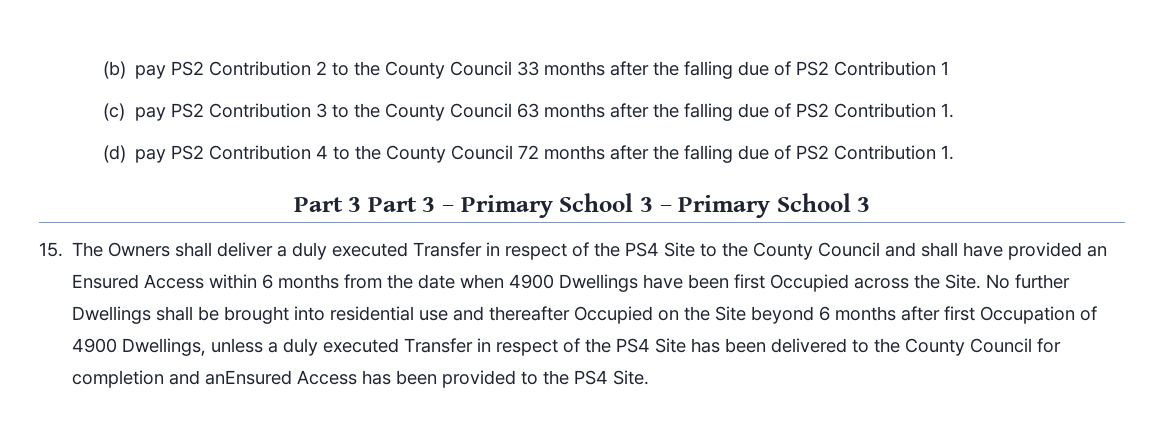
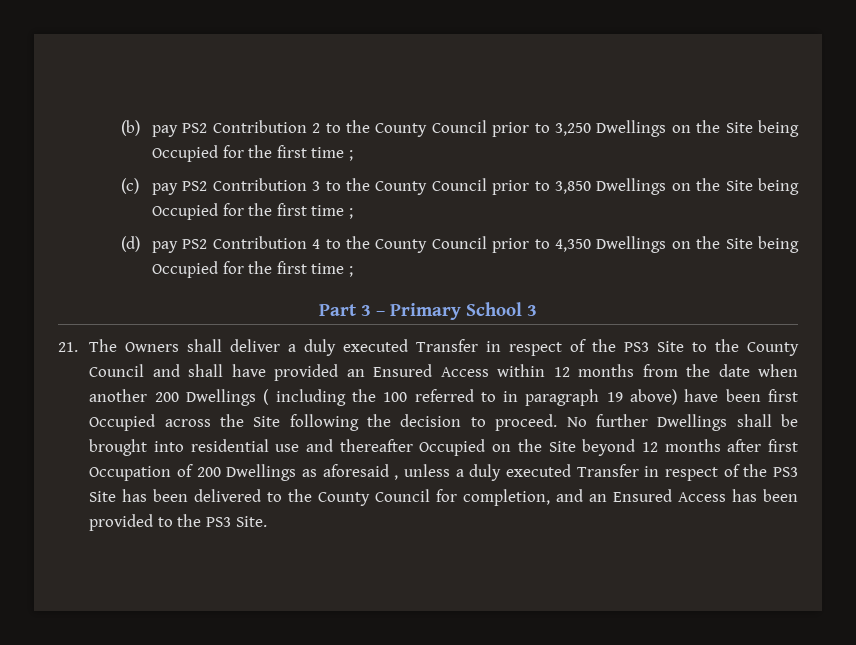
- (b) pay PS2 Contribution 2 to the County Council 33 months after the falling due of PS2 Contribution 1
+ (b) pay PS2 Contribution 2 to the County Council prior to 3,250 Dwellings on the Site being Occupied for the first time ;
- (c) pay PS2 Contribution 3 to the County Council 63 months after the falling due of PS2 Contribution 1.
+ (c) pay PS2 Contribution 3 to the County Council prior to 3,850 Dwellings on the Site being Occupied for the first time ;
- (d) pay PS2 Contribution 4 to the County Council 72 months after the falling due of PS2 Contribution 1.
- Part 3 Part 3 – Primary School 3 – Primary School 3
+ (d) pay PS2 Contribution 4 to the County Council prior to 4,350 Dwellings on the Site being Occupied for the first time ;
+ Part 3 – Primary School 3
- 15. The Owners shall deliver a duly executed Transfer in respect of the PS4 Site to the County Council and shall have provided an Ensured Access within 6 months from the date when 4900 Dwellings have been first Occupied across the Site.
+ 21. The Owners shall deliver a duly executed Transfer in respect of the PS3 Site to the County Council and shall have provided an Ensured Access within 12 months from the date when another 200 Dwellings ( including the 100 referred to in paragraph 19 above) have been first Occupied across the Site following the decision to proceed.
- No further Dwellings shall be brought into residential use and thereafter Occupied on the Site beyond 6 months after first Occupation of 4900 Dwellings, unless a duly executed Transfer in respect of the PS4 Site has been delivered to the County Council for completion and anEnsured Access has been provided to the PS4 Site.
+ No further Dwellings shall be brought into residential use and thereafter Occupied on the Site beyond 12 months after first Occupation of 200 Dwellings as aforesaid , unless a duly executed Transfer in respect of the PS3 Site has been delivered to the County Council for completion, and an Ensured Access has been provided to the PS3 Site.

